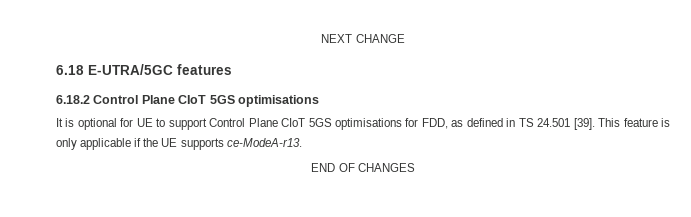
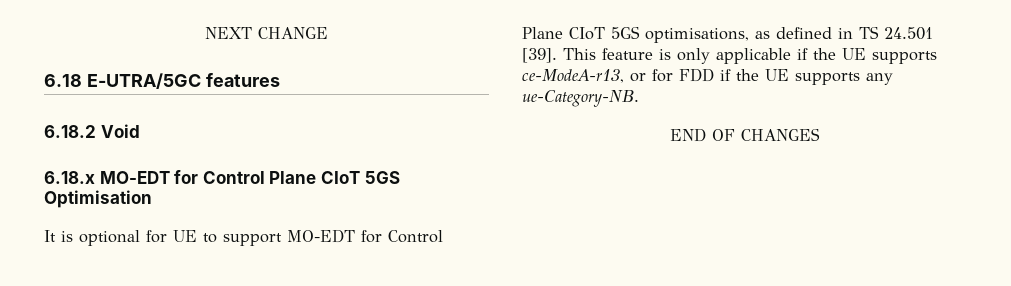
- 6.18.2 Control Plane CIoT 5GS optimisations
+ 6.18.2 Void
+ 6.18.x MO-EDT for Control Plane CIoT 5GS Optimisation
- It is optional for UE to support Control Plane CIoT 5GS optimisations for FDD, as defined in TS 24.501 [39].
+ It is optional for UE to support MO-EDT for Control Plane CIoT 5GS optimisations, as defined in TS 24.501 [39].
- This feature is only applicable if the UE supports ce-ModeA-r13.
+ This feature is only applicable if the UE supports ce-ModeA-r13, or for FDD if the UE supports any ue-Category-NB.

